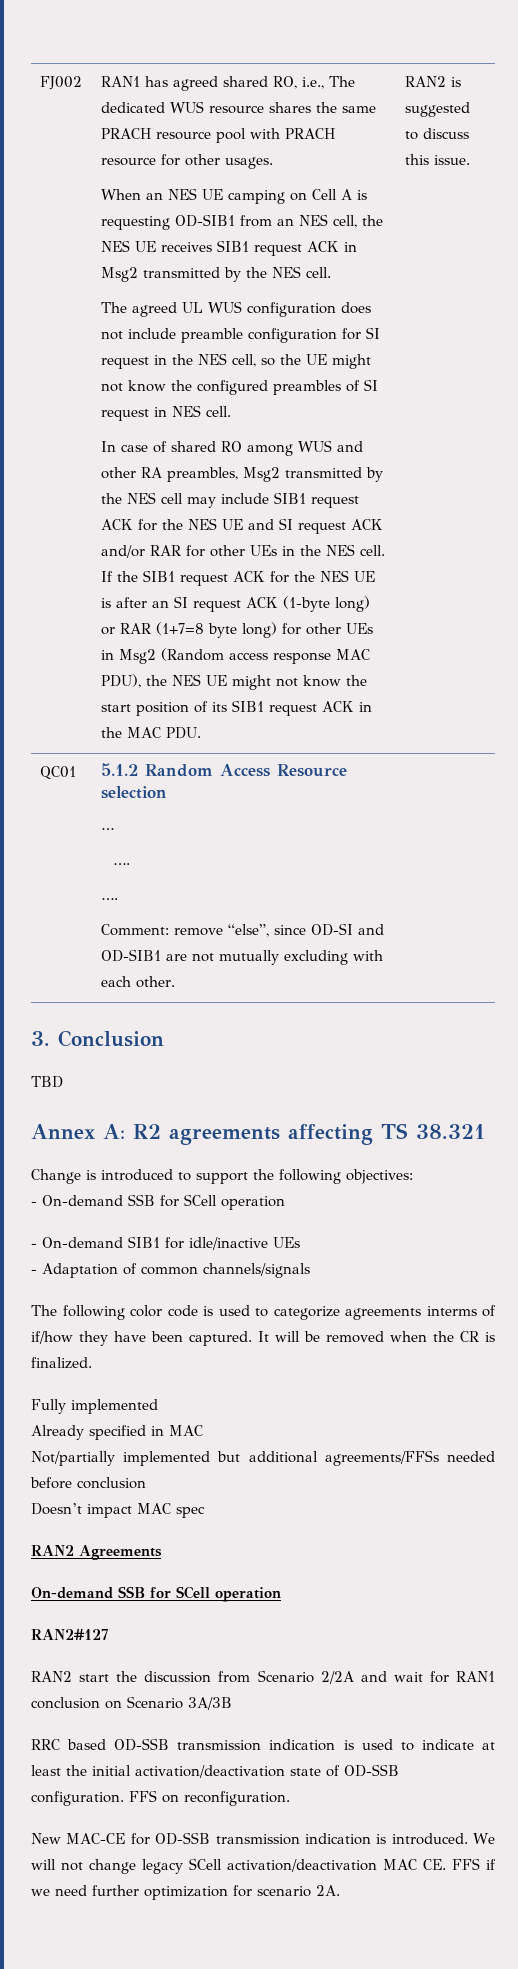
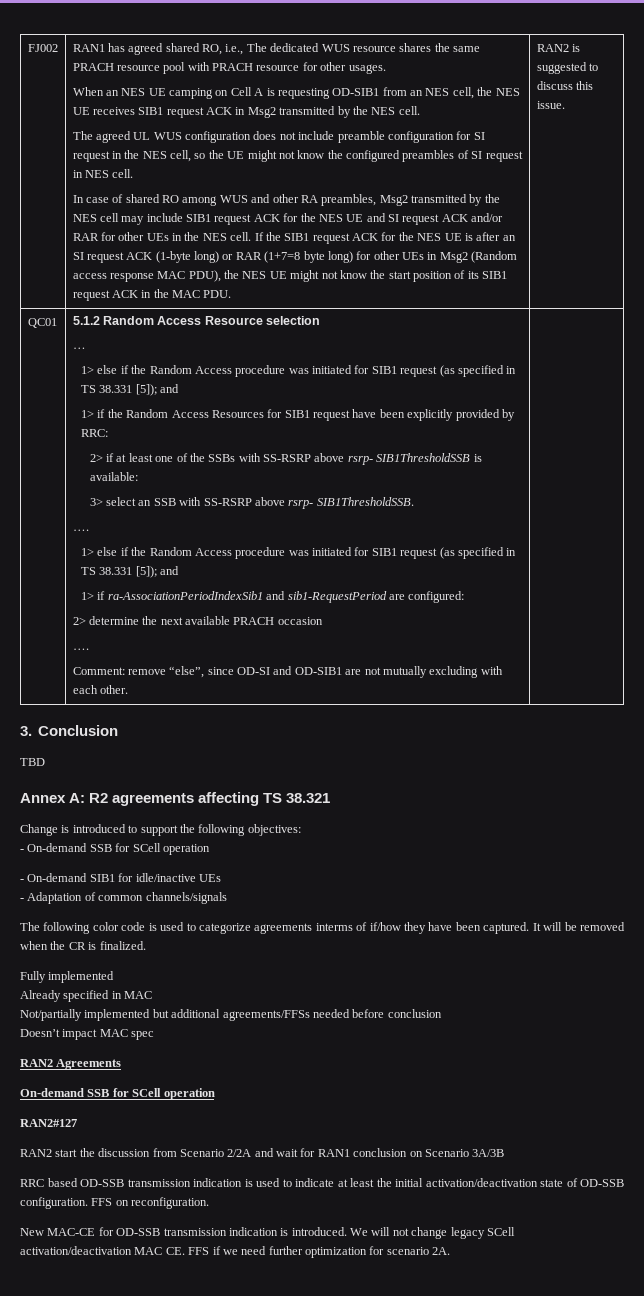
  …
+ 1> else if the Random Access procedure was initiated for SIB1 request (as specified in TS 38.331 [5]); and
+ 1> if the Random Access Resources for SIB1 request have been explicitly provided by RRC:
+ 2> if at least one of the SSBs with SS-RSRP above rsrp- SIB1ThresholdSSB is available:
+ 3> select an SSB with SS-RSRP above rsrp- SIB1ThresholdSSB.
  ….
+ 1> else if the Random Access procedure was initiated for SIB1 request (as specified in TS 38.331 [5]); and
+ 1> if ra-AssociationPeriodIndexSib1 and sib1-RequestPeriod are configured:
+ 2> determine the next available PRACH occasion

